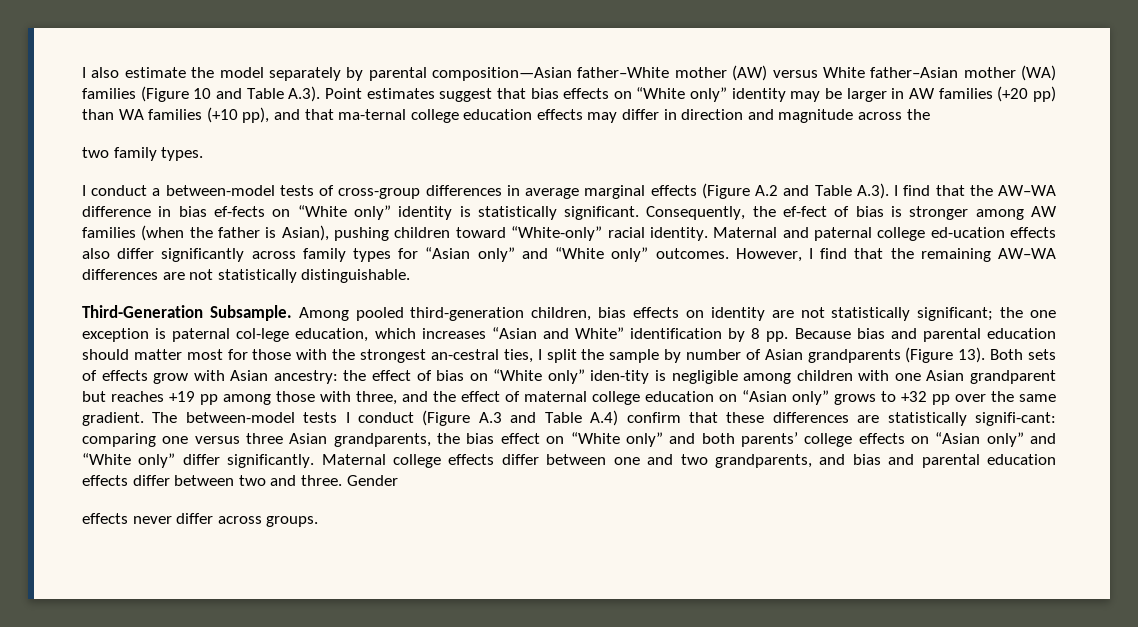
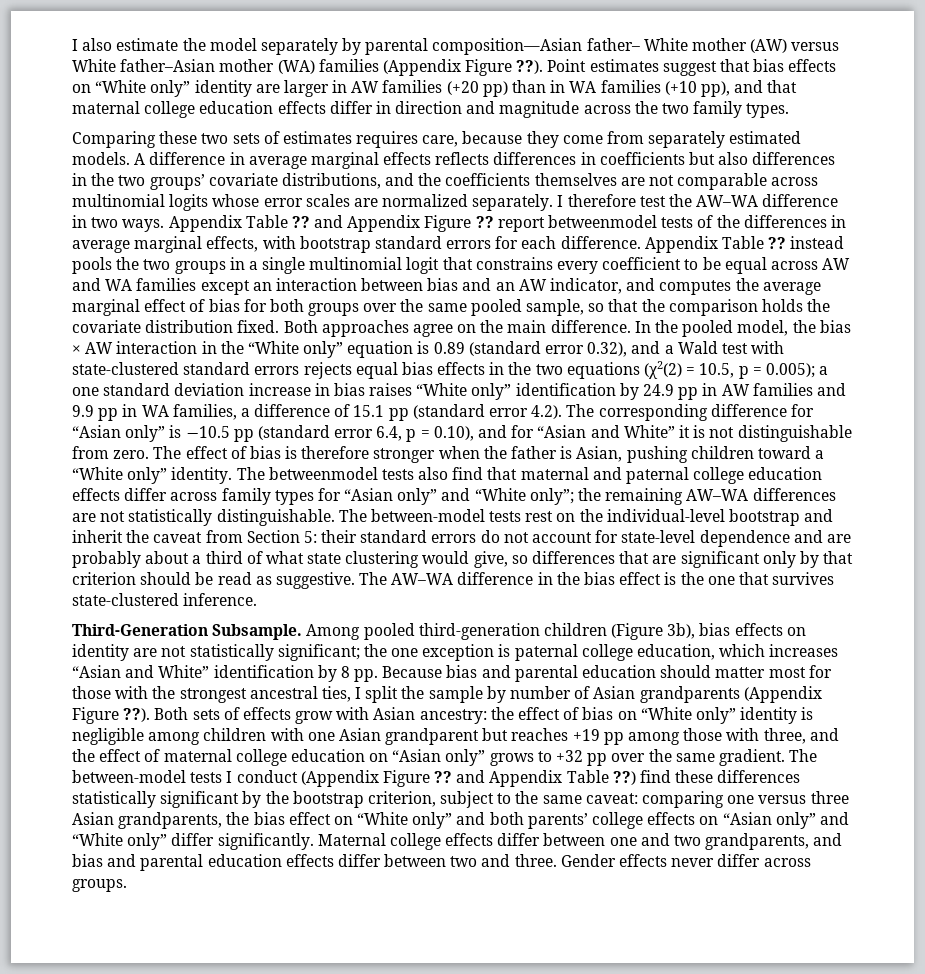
- I also estimate the model separately by parental composition—Asian father–White mother (AW) versus White father–Asian mother (WA) families (Figure 10 and Table A.3). Point estimates suggest that bias effects on “White only” identity may be larger in AW families (+20 pp) than WA families (+10 pp), and that ma-ternal college education effects may differ in direction and magnitude across the
- two family types.
+ I also estimate the model separately by parental composition—Asian father– White mother (AW) versus White father–Asian mother (WA) families (Appendix Figure ??). Point estimates suggest that bias effects on “White only” identity are larger in AW families (+20 pp) than in WA families (+10 pp), and that maternal college education effects differ in direction and magnitude across the two family types.
- I conduct a between-model tests of cross-group differences in average marginal effects (Figure A.2 and Table A.3). I find that the AW–WA difference in bias ef-fects on “White only” identity is statistically significant. Consequently, the ef-fect of bias is stronger among AW families (when the father is Asian), pushing children toward “White-only” racial identity. Maternal and paternal college ed-ucation effects also differ significantly across family types for “Asian only” and “White only” outcomes. However, I find that the remaining AW–WA differences are not statistically distinguishable.
+ Comparing these two sets of estimates requires care, because they come from separately estimated models. A difference in average marginal effects reflects differences in coefficients but also differences in the two groups’ covariate distributions, and the coefficients themselves are not comparable across multinomial logits whose error scales are normalized separately. I therefore test the AW–WA difference in two ways. Appendix Table ?? and Appendix Figure ?? report betweenmodel tests of the differences in average marginal effects, with bootstrap standard errors for each difference. Appendix Table ?? instead pools the two groups in a single multinomial logit that constrains every coefficient to be equal across AW and WA families except an interaction between bias and an AW indicator, and computes the average marginal effect of bias for both groups over the same pooled sample, so that the comparison holds the covariate distribution fixed. Both approaches agree on the main difference. In the pooled model, the bias × AW interaction in the “White only” equation is 0.89 (standard error 0.32), and a Wald test with state-clustered standard errors rejects equal bias effects in the two equations (χ2(2) = 10.5, p = 0.005); a one standard deviation increase in bias raises “White only” identification by 24.9 pp in AW families and 9.9 pp in WA families, a difference of 15.1 pp (standard error 4.2). The corresponding difference for “Asian only” is −10.5 pp (standard error 6.4, p = 0.10), and for “Asian and White” it is not distinguishable from zero. The effect of bias is therefore stronger when the father is Asian, pushing children toward a “White only” identity. The betweenmodel tests also find that maternal and paternal college education effects differ across family types for “Asian only” and “White only”; the remaining AW–WA differences are not statistically distinguishable. The between-model tests rest on the individual-level bootstrap and inherit the caveat from Section 5: their standard errors do not account for state-level dependence and are probably about a third of what state clustering would give, so differences that are significant only by that criterion should be read as suggestive. The AW–WA difference in the bias effect is the one that survives state-clustered inference.
- Among pooled third-generation children, bias effects on identity are not statistically significant; the one exception is paternal col-lege education, which increases “Asian and White” identification by 8 pp. Because bias and parental education should matter most for those with the strongest an-cestral ties, I split the sample by number of Asian grandparents (Figure 13).
+ Among pooled third-generation children (Figure 3b), bias effects on identity are not statistically significant; the one exception is paternal college education, which increases “Asian and White” identification by 8 pp. Because bias and parental education should matter most for those with the strongest ancestral ties, I split the sample by number of Asian grandparents (Appendix Figure ??).
- Both sets of effects grow with Asian ancestry: the effect of bias on “White only” iden-tity is negligible among children with one Asian grandparent but reaches +19 pp among those with three, and the effect of maternal college education on “Asian only” grows to +32 pp over the same gradient.
+ Both sets of effects grow with Asian ancestry: the effect of bias on “White only” identity is negligible among children with one Asian grandparent but reaches +19 pp among those with three, and the effect of maternal college education on “Asian only” grows to +32 pp over the same gradient.
- The between-model tests I conduct (Figure A.3 and Table A.4) confirm that these differences are statistically signifi-cant: comparing one versus three Asian grandparents, the bias effect on “White only” and both parents’ college effects on “Asian only” and “White only” differ significantly.
+ The between-model tests I conduct (Appendix Figure ?? and Appendix Table ??) find these differences statistically significant by the bootstrap criterion, subject to the same caveat: comparing one versus three Asian grandparents, the bias effect on “White only” and both parents’ college effects on “Asian only” and “White only” differ significantly.
- Gender
- effects never differ across groups.
+ Gender effects never differ across groups.

